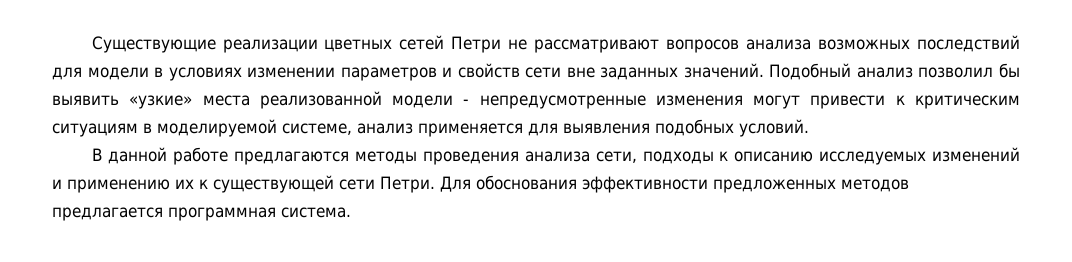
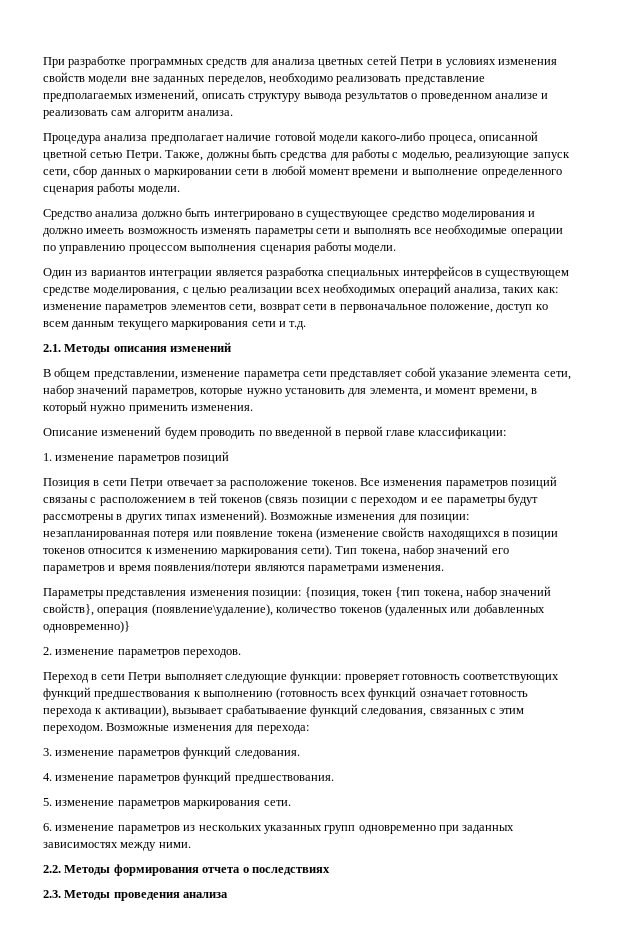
- Существующие реализации цветных сетей Петри не рассматривают вопросов анализа возможных последствий для модели в условиях изменении параметров и свойств сети вне заданных значений. Подобный анализ позволил бы выявить «узкие» места реализованной модели - непредусмотренные изменения могут привести к критическим ситуациям в моделируемой системе, анализ применяется для выявления подобных условий.
- В данной работе предлагаются методы проведения анализа сети, подходы к описанию исследуемых изменений и применению их к существующей сети Петри. Для обоснования эффективности предложенных методов предлагается программная система.
+ При разработке программных средств для анализа цветных сетей Петри в условиях изменения свойств модели вне заданных переделов, необходимо реализовать представление предполагаемых изменений, описать структуру вывода результатов о проведенном анализе и реализовать сам алгоритм анализа.
+ Процедура анализа предполагает наличие готовой модели какого-либо процеса, описанной цветной сетью Петри. Также, должны быть средства для работы с моделью, реализующие запуск сети, сбор данных о маркировании сети в любой момент времени и выполнение определенного сценария работы модели.
+ Средство анализа должно быть интегрировано в существующее средство моделирования и должно имееть возможность изменять параметры сети и выполнять все необходимые операции по управлению процессом выполнения сценария работы модели.
+ Один из вариантов интеграции является разработка специальных интерфейсов в существующем средстве моделирования, с целью реализации всех необходимых операций анализа, таких как: изменение параметров элементов сети, возврат сети в первоначальное положение, доступ ко всем данным текущего маркирования сети и т.д.
+ 2.1. Методы описания изменений
+ В общем представлении, изменение параметра сети представляет собой указание элемента сети, набор значений параметров, которые нужно установить для элемента, и момент времени, в который нужно применить изменения.
+ Описание изменений будем проводить по введенной в первой главе классификации:
+ 1. изменение параметров позиций
+ Позиция в сети Петри отвечает за расположение токенов. Все изменения параметров позиций связаны с расположением в тей токенов (связь позиции с переходом и ее параметры будут рассмотрены в других типах изменений). Возможные изменения для позиции: незапланированная потеря или появление токена (изменение свойств находящихся в позиции токенов относится к изменению маркирования сети). Тип токена, набор значений его параметров и время появления/потери являются параметрами изменения.
+ Параметры представления изменения позиции: {позиция, токен {тип токена, набор значений свойств}, операция (появление\удаление), количество токенов (удаленных или добавленных одновременно)}
+ 2. изменение параметров переходов.
+ Переход в сети Петри выполняет следующие функции: проверяет готовность соответствующих функций предшествования к выполнению (готовность всех функций означает готовность перехода к активации), вызывает срабатываение функций следования, связанных с этим переходом. Возможные изменения для перехода:
+ 3. изменение параметров функций следования.
+ 4. изменение параметров функций предшествования.
+ 5. изменение параметров маркирования сети.
+ 6. изменение параметров из нескольких указанных групп одновременно при заданных зависимостях между ними.
+ 2.2. Методы формирования отчета о последствиях
+ 2.3. Методы проведения анализа

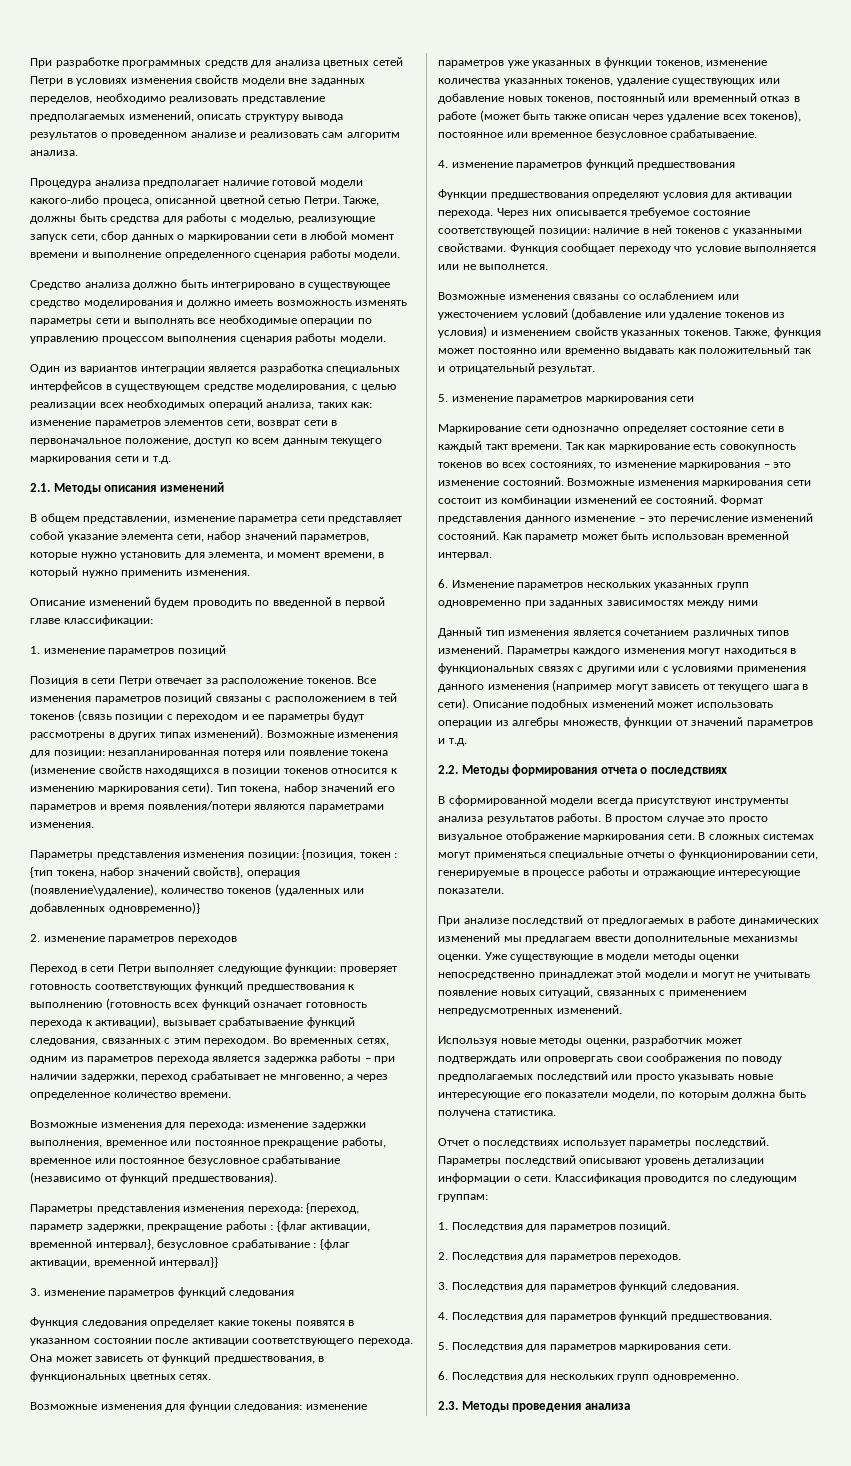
- Параметры представления изменения позиции: {позиция, токен {тип токена, набор значений свойств}, операция (появление\удаление), количество токенов (удаленных или добавленных одновременно)}
+ Параметры представления изменения позиции: {позиция, токен : {тип токена, набор значений свойств}, операция (появление\удаление), количество токенов (удаленных или добавленных одновременно)}
- 2. изменение параметров переходов.
+ 2. изменение параметров переходов
- Возможные изменения для перехода:
- 3. изменение параметров функций следования.
- 4. изменение параметров функций предшествования.
- 5. изменение параметров маркирования сети.
- 6. изменение параметров из нескольких указанных групп одновременно при заданных зависимостях между ними.
+ Во временных сетях, одним из параметров перехода является задержка работы – при наличии задержки, переход срабатывает не мнговенно, а через определенное количество времени.
+ Возможные изменения для перехода: изменение задержки выполнения, временное или постоянное прекращение работы, временное или постоянное безусловное срабатывание (независимо от функций предшествования).
+ Параметры представления изменения перехода: {переход, параметр задержки, прекращение работы : {флаг активации, временной интервал}, безусловное срабатывание : {флаг активации, временной интервал}}
+ 3. изменение параметров функций следования
+ Функция следования определяет какие токены появятся в указанном состоянии после активации соответствующего перехода. Она может зависеть от функций предшествования, в функциональных цветных сетях.
+ Возможные изменения для фунции следования: изменение параметров уже указанных в функции токенов, изменение количества указанных токенов, удаление существующих или добавление новых токенов, постоянный или временный отказ в работе (может быть также описан через удаление всех токенов), постоянное или временное безусловное срабатываение.
+ 4. изменение параметров функций предшествования
+ Функции предшествования определяют условия для активации перехода. Через них описывается требуемое состояние соответствующей позиции: наличие в ней токенов с указанными свойствами. Функция сообщает переходу что условие выполняется или не выполнется.
+ Возможные изменения связаны со ослаблением или ужесточением условий (добавление или удаление токенов из условия) и изменением свойств указанных токенов. Также, функция может постоянно или временно выдавать как положительный так и отрицательный результат.
+ 5. изменение параметров маркирования сети
+ Маркирование сети однозначно определяет состояние сети в каждый такт времени. Так как маркирование есть совокупность токенов во всех состояниях, то изменение маркирования – это изменение состояний. Возможные изменения маркирования сети состоит из комбинации изменений ее состояний. Формат представления данного изменение – это перечисление изменений состояний. Как параметр может быть использован временной интервал.
+ 6. Изменение параметров нескольких указанных групп одновременно при заданных зависимостях между ними
+ Данный тип изменения является сочетанием различных типов изменений. Параметры каждого изменения могут находиться в функциональных связях с другими или с условиями применения данного изменения (например могут зависеть от текущего шага в сети). Описание подобных изменений может использовать операции из алгебры множеств, функции от значений параметров и т.д.
+ В сформированной модели всегда присутствуют инструменты анализа результатов работы. В простом случае это просто визуальное отображение маркирования сети. В сложных системах могут применяться специальные отчеты о функционировании сети, генерируемые в процессе работы и отражающие интересующие показатели.
+ При анализе последствий от предлогаемых в работе динамических изменений мы предлагаем ввести дополнительные механизмы оценки. Уже существующие в модели методы оценки непосредственно принадлежат этой модели и могут не учитывать появление новых ситуаций, связанных с применением непредусмотренных изменений.
+ Используя новые методы оценки, разработчик может подтверждать или опровергать свои соображения по поводу предполагаемых последствий или просто указывать новые интересующие его показатели модели, по которым должна быть получена статистика.
+ Отчет о последствиях использует параметры последствий. Параметры последствий описывают уровень детализации информации о сети. Классификация проводится по следующим группам:
+ 1. Последствия для параметров позиций.
+ 2. Последствия для параметров переходов.
+ 3. Последствия для параметров функций следования.
+ 4. Последствия для параметров функций предшествования.
+ 5. Последствия для параметров маркирования сети.
+ 6. Последствия для нескольких групп одновременно.

